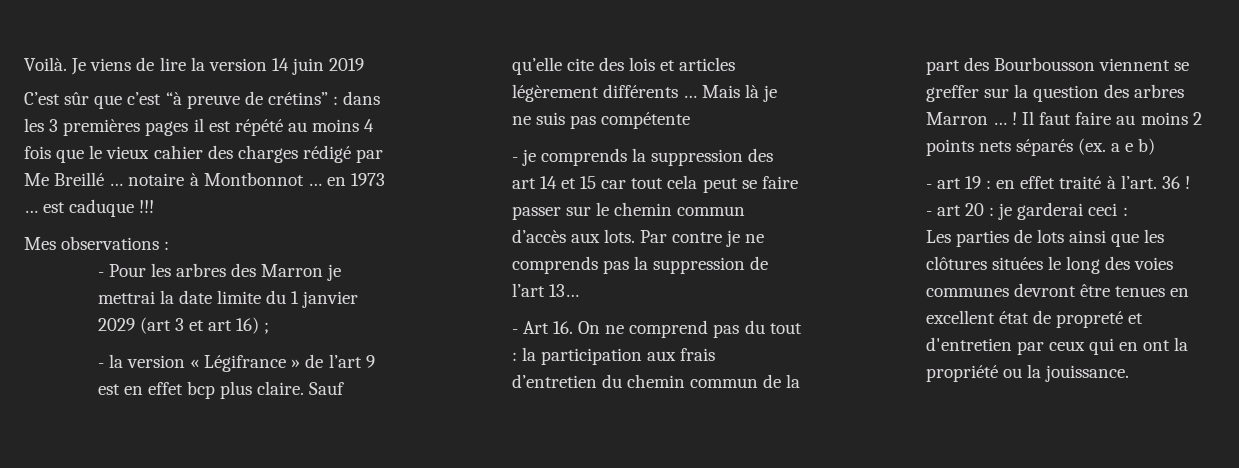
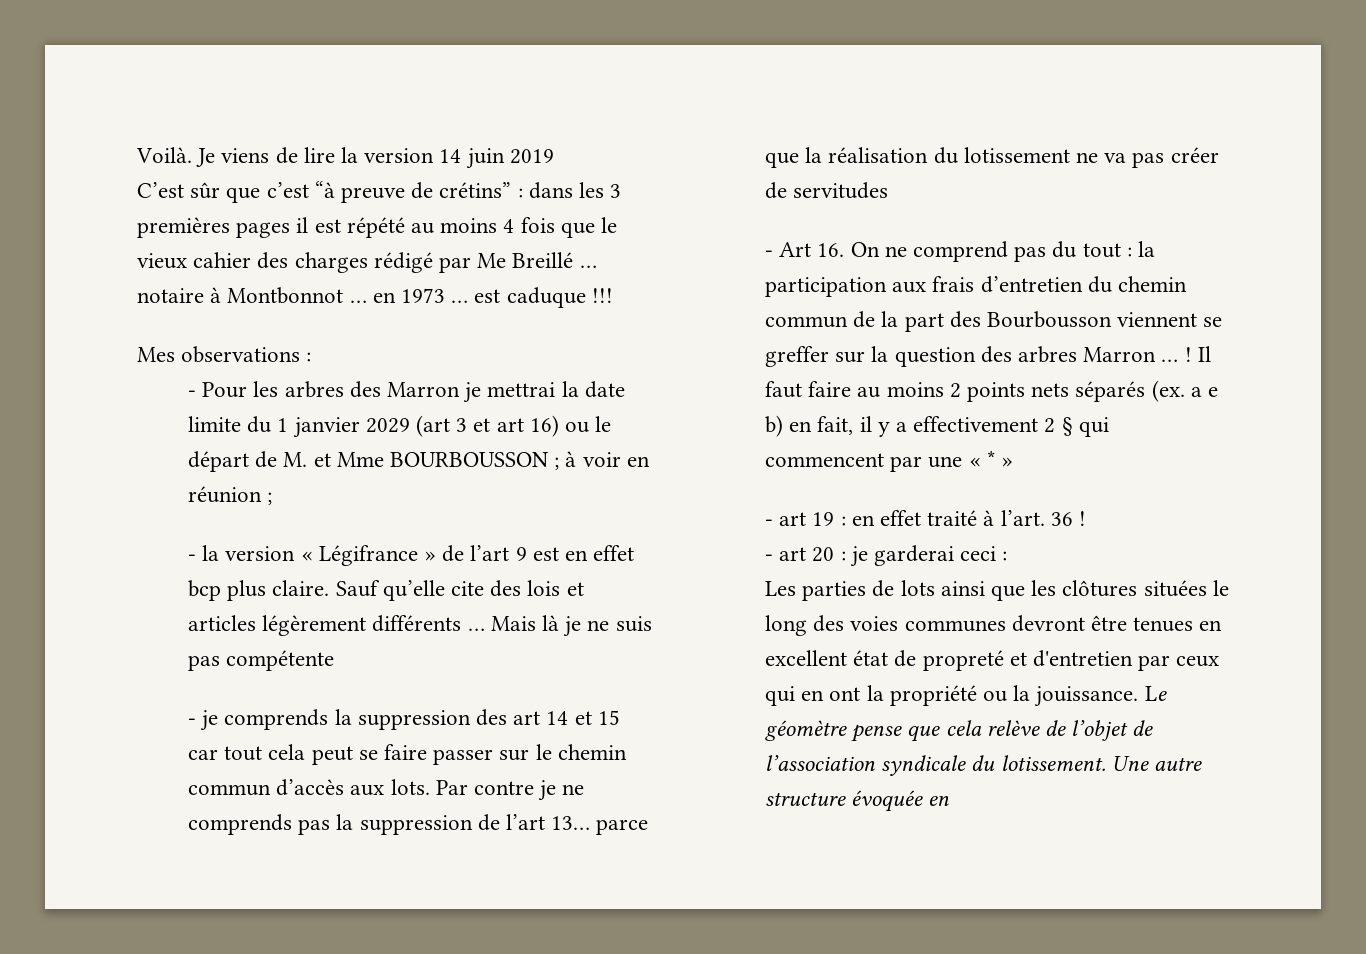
- - Pour les arbres des Marron je mettrai la date limite du 1 janvier 2029 (art 3 et art 16) ;
+ - Pour les arbres des Marron je mettrai la date limite du 1 janvier 2029 (art 3 et art 16) ou le départ de M. et Mme BOURBOUSSON ; à voir en réunion ;
- Par contre je ne comprends pas la suppression de l’art 13…
+ Par contre je ne comprends pas la suppression de l’art 13… parce que la réalisation du lotissement ne va pas créer de servitudes
- Il faut faire au moins 2 points nets séparés (ex. a e b)
+ Il faut faire au moins 2 points nets séparés (ex. a e b) en fait, il y a effectivement 2 § qui commencent par une « * »
+ Le géomètre pense que cela relève de l’objet de l’association syndicale du lotissement. Une autre structure évoquée en

